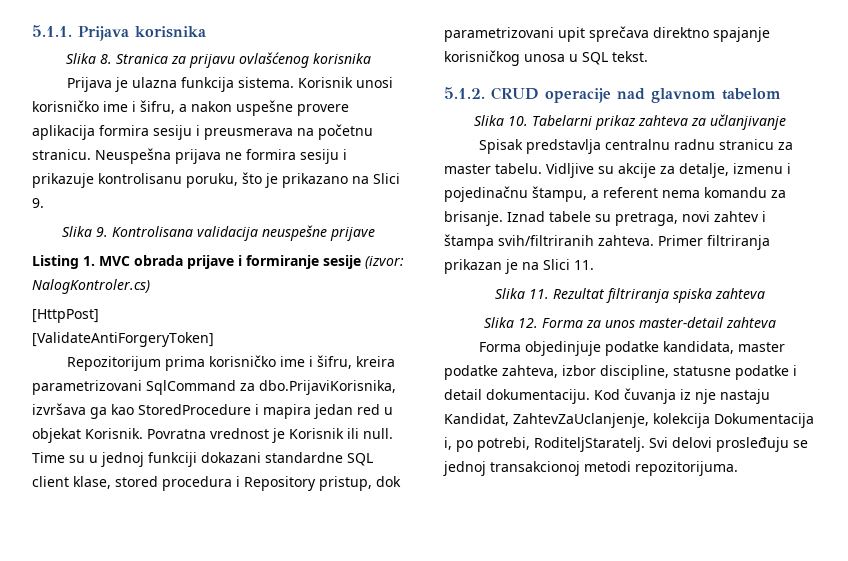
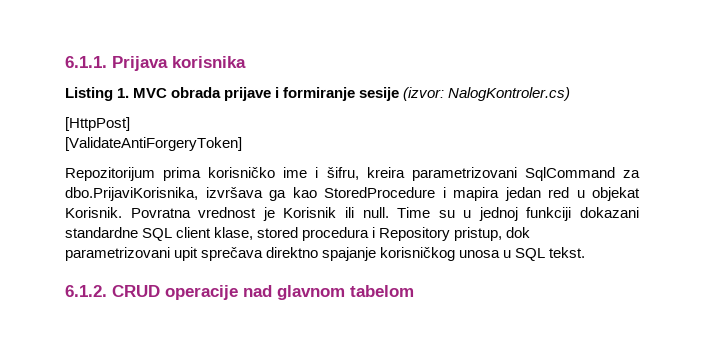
- 5.1.1. Prijava korisnika
+ 6.1.1. Prijava korisnika
- Slika 8. Stranica za prijavu ovlašćenog korisnika
- Prijava je ulazna funkcija sistema. Korisnik unosi korisničko ime i šifru, a nakon uspešne provere aplikacija formira sesiju i preusmerava na početnu stranicu. Neuspešna prijava ne formira sesiju i prikazuje kontrolisanu poruku, što je prikazano na Slici 9.
- Slika 9. Kontrolisana validacija neuspešne prijave
- 5.1.2. CRUD operacije nad glavnom tabelom
+ 6.1.2. CRUD operacije nad glavnom tabelom
- Slika 10. Tabelarni prikaz zahteva za učlanjivanje
- Spisak predstavlja centralnu radnu stranicu za master tabelu. Vidljive su akcije za detalje, izmenu i pojedinačnu štampu, a referent nema komandu za brisanje. Iznad tabele su pretraga, novi zahtev i štampa svih/filtriranih zahteva. Primer filtriranja prikazan je na Slici 11.
- Slika 11. Rezultat filtriranja spiska zahteva
- Slika 12. Forma za unos master-detail zahteva
- Forma objedinjuje podatke kandidata, master podatke zahteva, izbor discipline, statusne podatke i detail dokumentaciju. Kod čuvanja iz nje nastaju Kandidat, ZahtevZaUclanjenje, kolekcija Dokumentacija i, po potrebi, RoditeljStaratelj. Svi delovi prosleđuju se jednoj transakcionoj metodi repozitorijuma.

